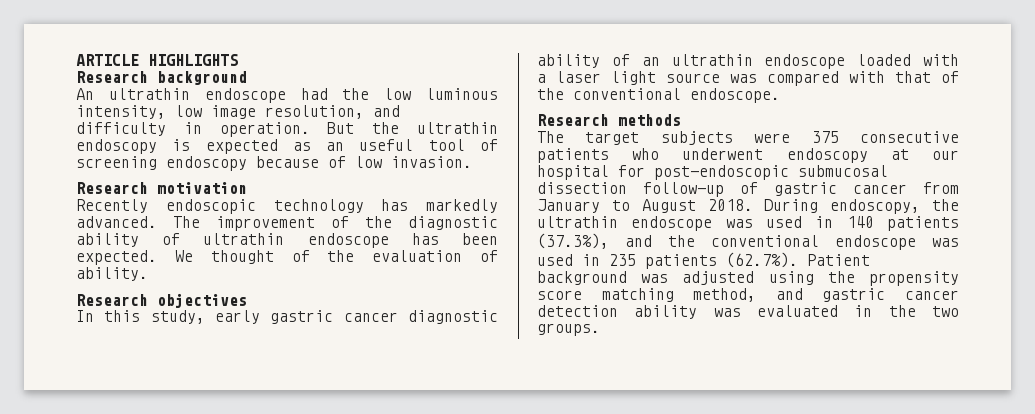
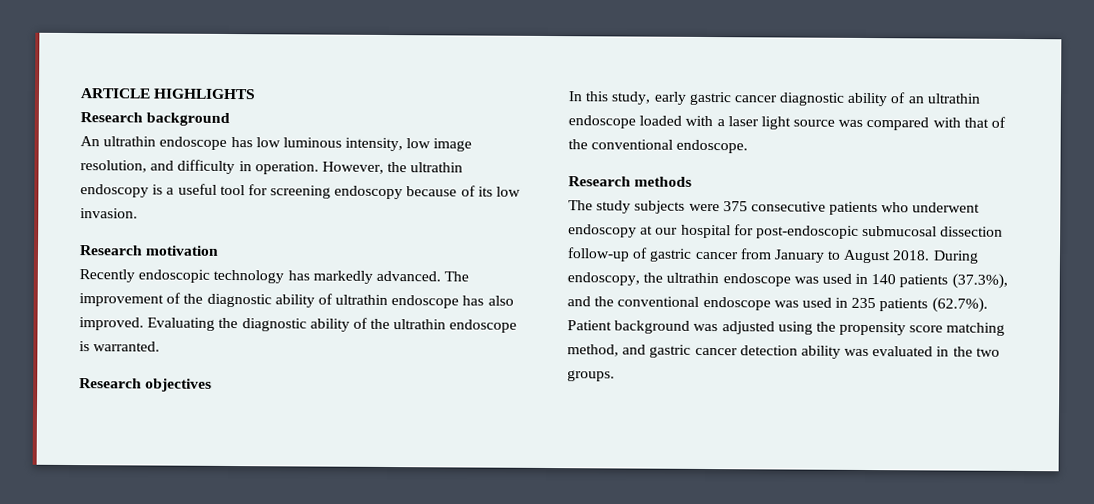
- An ultrathin endoscope had the low luminous intensity, low image resolution, and difficulty in operation.
+ An ultrathin endoscope has low luminous intensity, low image resolution, and difficulty in operation.
- But the ultrathin endoscopy is expected as an useful tool of screening endoscopy because of low invasion.
+ However, the ultrathin endoscopy is a useful tool for screening endoscopy because of its low invasion.
- The improvement of the diagnostic ability of ultrathin endoscope has been expected. We thought of the evaluation of ability.
+ The improvement of the diagnostic ability of ultrathin endoscope has also improved. Evaluating the diagnostic ability of the ultrathin endoscope is warranted.
- The target subjects were 375 consecutive patients who underwent endoscopy at our hospital for post-endoscopic submucosal dissection follow-up of gastric cancer from January to August 2018.
+ The study subjects were 375 consecutive patients who underwent endoscopy at our hospital for post-endoscopic submucosal dissection follow-up of gastric cancer from January to August 2018.

